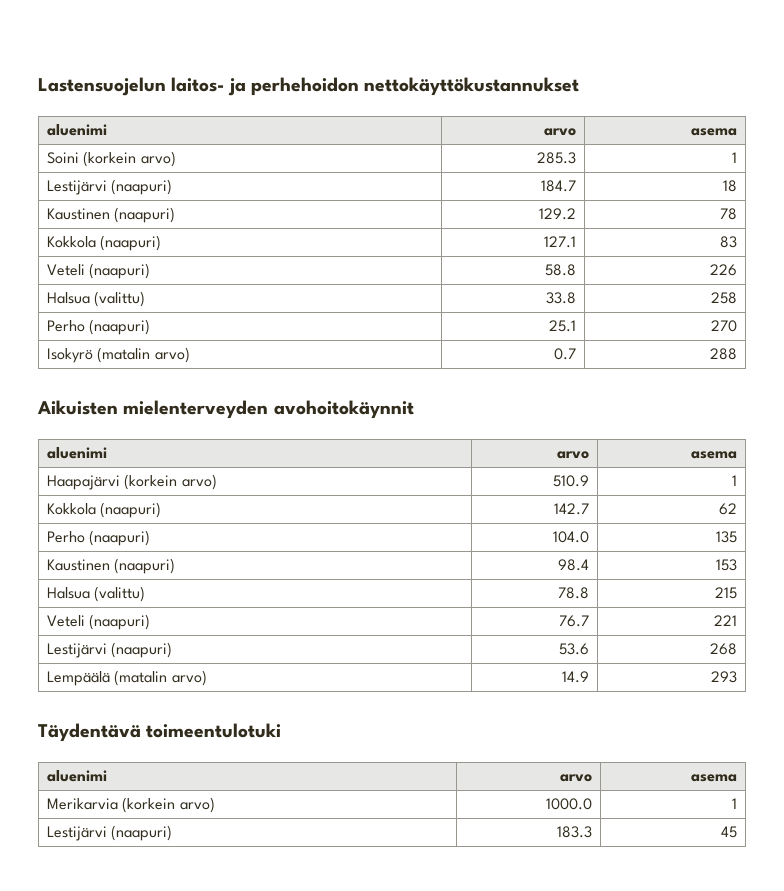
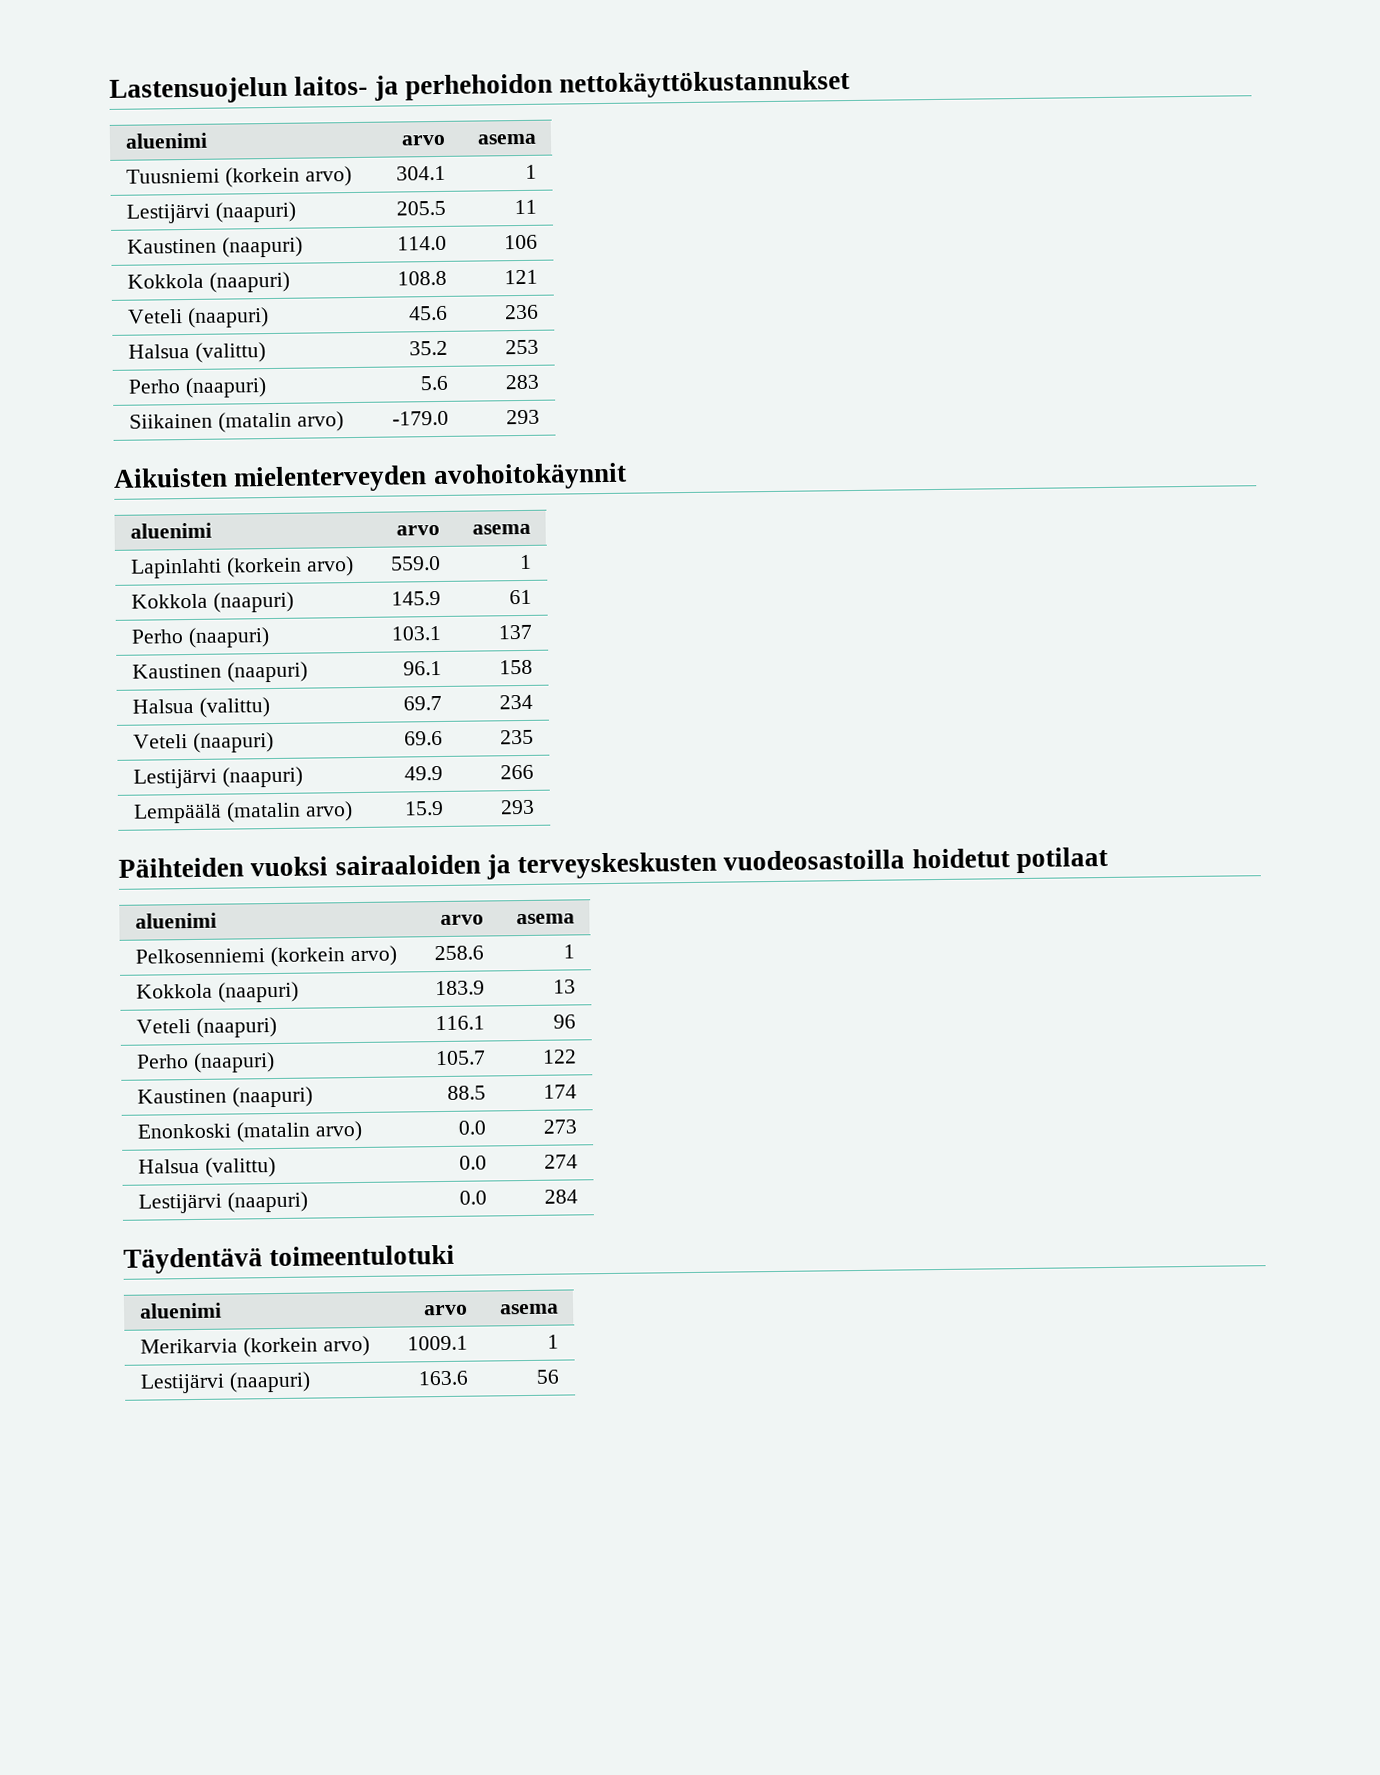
- Soini (korkein arvo) | 285.3 | 1
- Lestijärvi (naapuri) | 184.7 | 18
- Kaustinen (naapuri) | 129.2 | 78
- Kokkola (naapuri) | 127.1 | 83
- Veteli (naapuri) | 58.8 | 226
- Halsua (valittu) | 33.8 | 258
- Perho (naapuri) | 25.1 | 270
- Isokyrö (matalin arvo) | 0.7 | 288
+ Tuusniemi (korkein arvo) | 304.1 | 1
+ Lestijärvi (naapuri) | 205.5 | 11
+ Kaustinen (naapuri) | 114.0 | 106
+ Kokkola (naapuri) | 108.8 | 121
+ Veteli (naapuri) | 45.6 | 236
+ Halsua (valittu) | 35.2 | 253
+ Perho (naapuri) | 5.6 | 283
+ Siikainen (matalin arvo) | -179.0 | 293
- Haapajärvi (korkein arvo) | 510.9 | 1
- Kokkola (naapuri) | 142.7 | 62
- Perho (naapuri) | 104.0 | 135
- Kaustinen (naapuri) | 98.4 | 153
- Halsua (valittu) | 78.8 | 215
- Veteli (naapuri) | 76.7 | 221
- Lestijärvi (naapuri) | 53.6 | 268
+ Lapinlahti (korkein arvo) | 559.0 | 1
+ Kokkola (naapuri) | 145.9 | 61
+ Perho (naapuri) | 103.1 | 137
+ Kaustinen (naapuri) | 96.1 | 158
+ Halsua (valittu) | 69.7 | 234
+ Veteli (naapuri) | 69.6 | 235
+ Lestijärvi (naapuri) | 49.9 | 266
- Lempäälä (matalin arvo) | 14.9 | 293
+ Lempäälä (matalin arvo) | 15.9 | 293
+ Päihteiden vuoksi sairaaloiden ja terveyskeskusten vuodeosastoilla hoidetut potilaat
+ aluenimi | arvo | asema
+ Pelkosenniemi (korkein arvo) | 258.6 | 1
+ Kokkola (naapuri) | 183.9 | 13
+ Veteli (naapuri) | 116.1 | 96
+ Perho (naapuri) | 105.7 | 122
+ Kaustinen (naapuri) | 88.5 | 174
+ Enonkoski (matalin arvo) | 0.0 | 273
+ Halsua (valittu) | 0.0 | 274
+ Lestijärvi (naapuri) | 0.0 | 284
- Merikarvia (korkein arvo) | 1000.0 | 1
- Lestijärvi (naapuri) | 183.3 | 45
+ Merikarvia (korkein arvo) | 1009.1 | 1
+ Lestijärvi (naapuri) | 163.6 | 56

